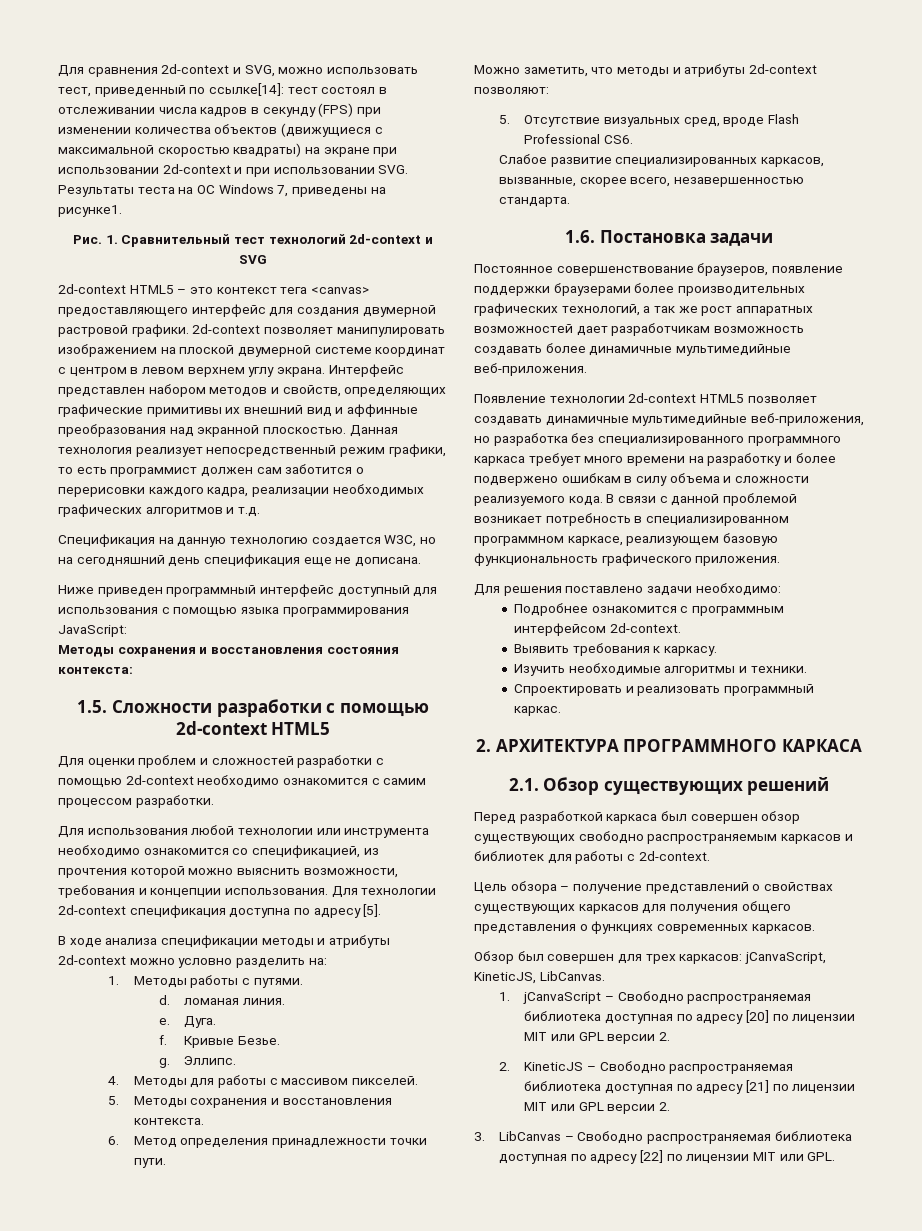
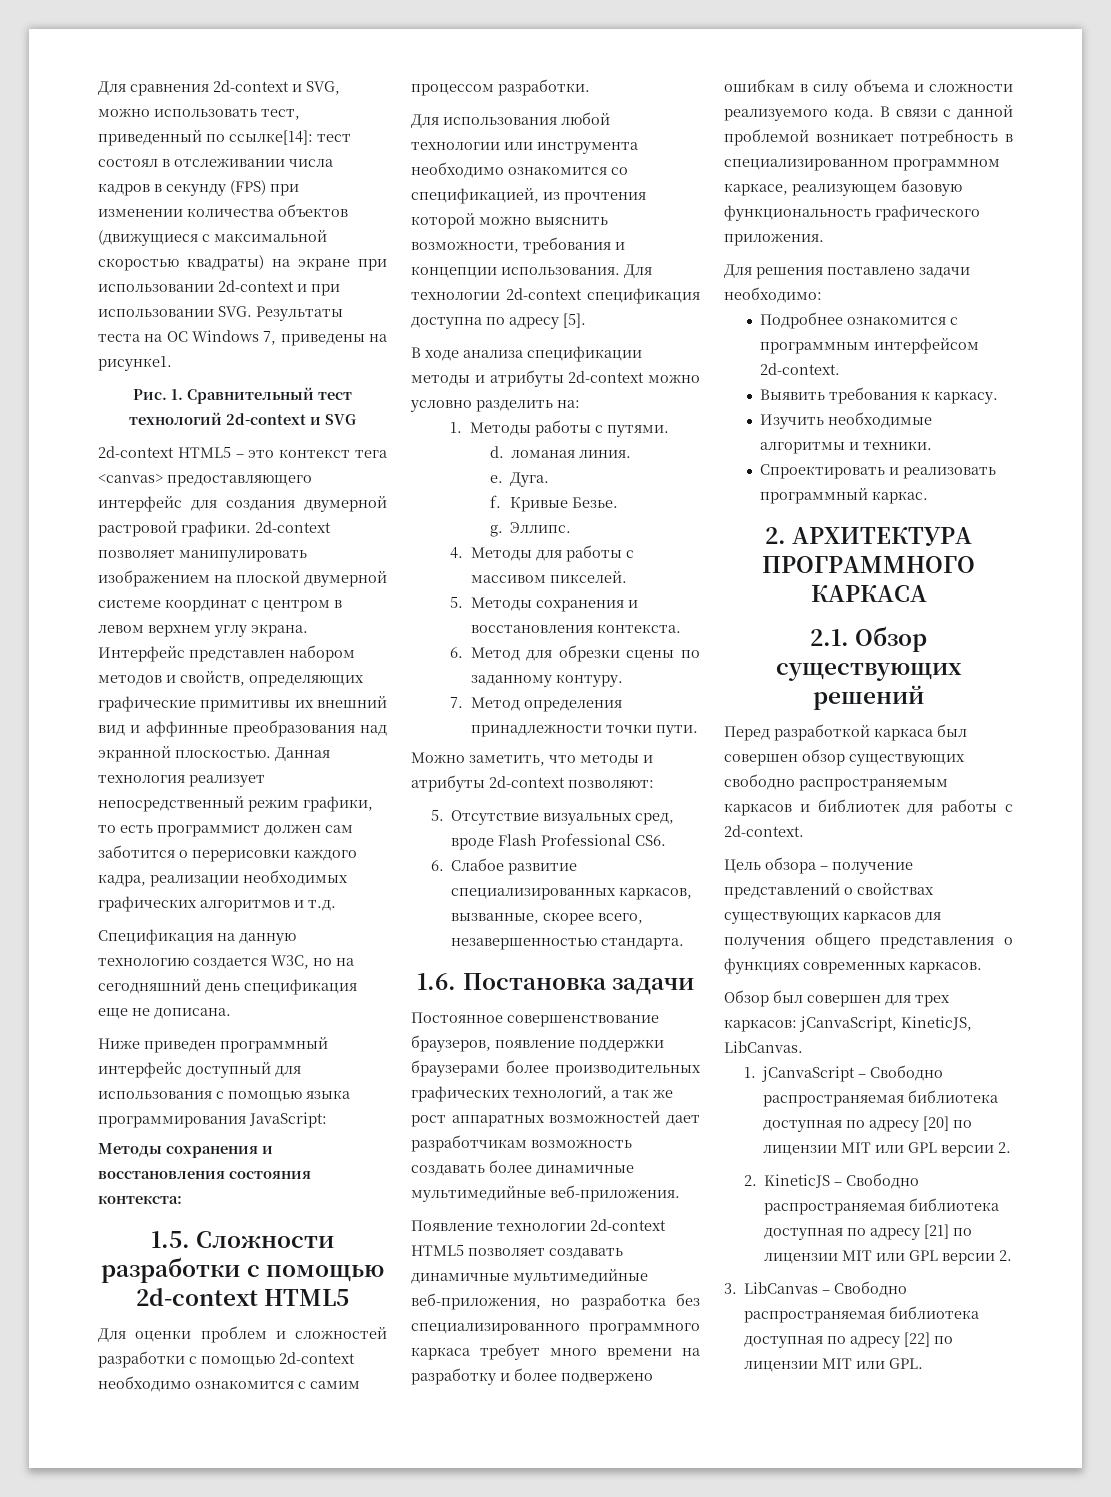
- 6. Метод определения принадлежности точки пути.
+ 6. Метод для обрезки сцены по заданному контуру.
+ 7. Метод определения принадлежности точки пути.
- Слабое развитие специализированных каркасов, вызванные, скорее всего, незавершенностью стандарта.
+ 6. Слабое развитие специализированных каркасов, вызванные, скорее всего, незавершенностью стандарта.

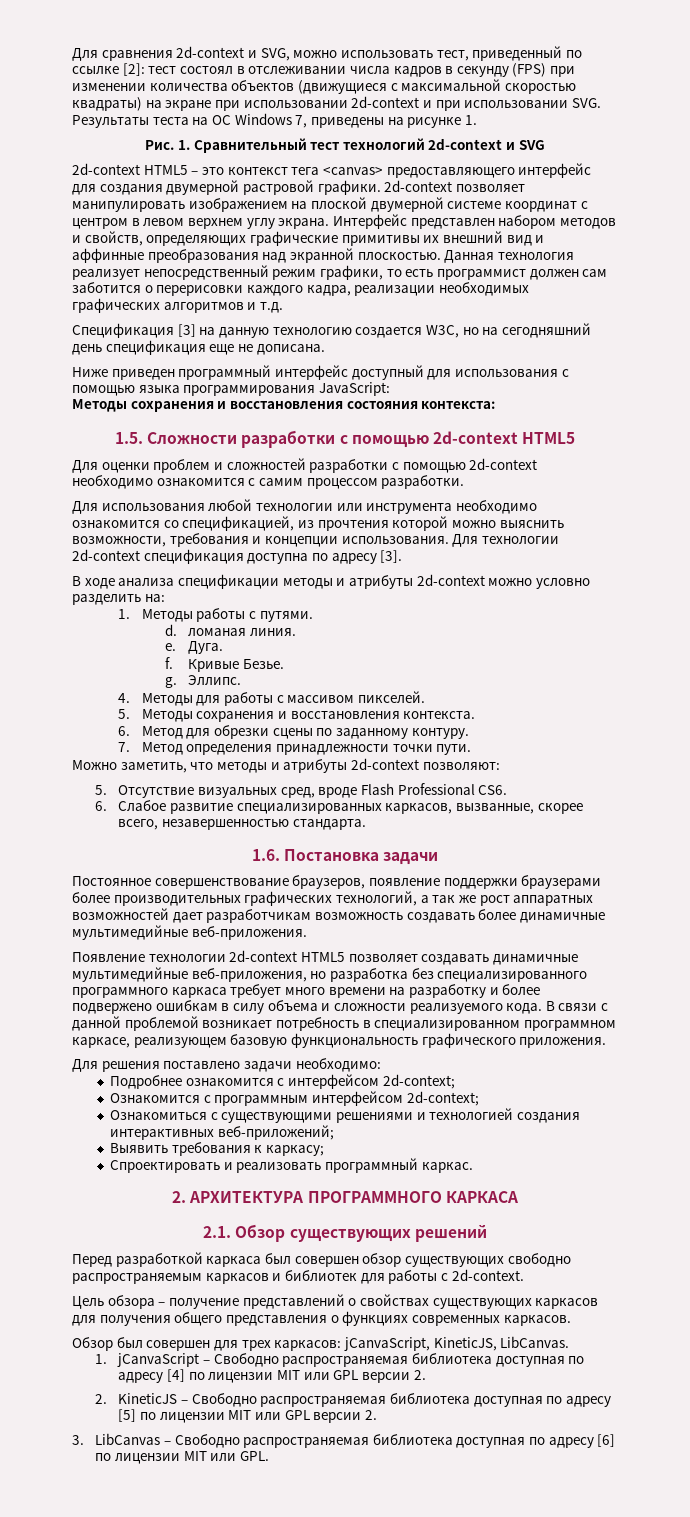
- Для сравнения 2d-context и SVG, можно использовать тест, приведенный по ссылке[14]: тест состоял в отслеживании числа кадров в секунду (FPS) при изменении количества объектов (движущиеся с максимальной скоростью квадраты) на экране при использовании 2d-context и при использовании SVG. Результаты теста на ОС Windows 7, приведены на рисунке1.
+ Для сравнения 2d-context и SVG, можно использовать тест, приведенный по ссылке [2]: тест состоял в отслеживании числа кадров в секунду (FPS) при изменении количества объектов (движущиеся с максимальной скоростью квадраты) на экране при использовании 2d-context и при использовании SVG. Результаты теста на ОС Windows 7, приведены на рисунке 1.
- Спецификация на данную технологию создается W3C, но на сегодняшний день спецификация еще не дописана.
+ Спецификация [3] на данную технологию создается W3C, но на сегодняшний день спецификация еще не дописана.
- Для технологии 2d-context спецификация доступна по адресу [5].
+ Для технологии 2d-context спецификация доступна по адресу [3].
- Подробнее ознакомится с программным интерфейсом 2d-context.
- Выявить требования к каркасу.
- Изучить необходимые алгоритмы и техники.
+ Подробнее ознакомится с интерфейсом 2d-context;
+ Ознакомится с программным интерфейсом 2d-context;
+ Ознакомиться с существующими решениями и технологией создания интерактивных веб-приложений;
+ Выявить требования к каркасу;
- 1. jCanvaScript – Свободно распространяемая библиотека доступная по адресу [20] по лицензии MIT или GPL версии 2.
+ 1. jCanvaScript – Свободно распространяемая библиотека доступная по адресу [4] по лицензии MIT или GPL версии 2.
- 2. KineticJS – Свободно распространяемая библиотека доступная по адресу [21] по лицензии MIT или GPL версии 2.
+ 2. KineticJS – Свободно распространяемая библиотека доступная по адресу [5] по лицензии MIT или GPL версии 2.
- 3. LibCanvas – Свободно распространяемая библиотека доступная по адресу [22] по лицензии MIT или GPL.
+ 3. LibCanvas – Свободно распространяемая библиотека доступная по адресу [6] по лицензии MIT или GPL.

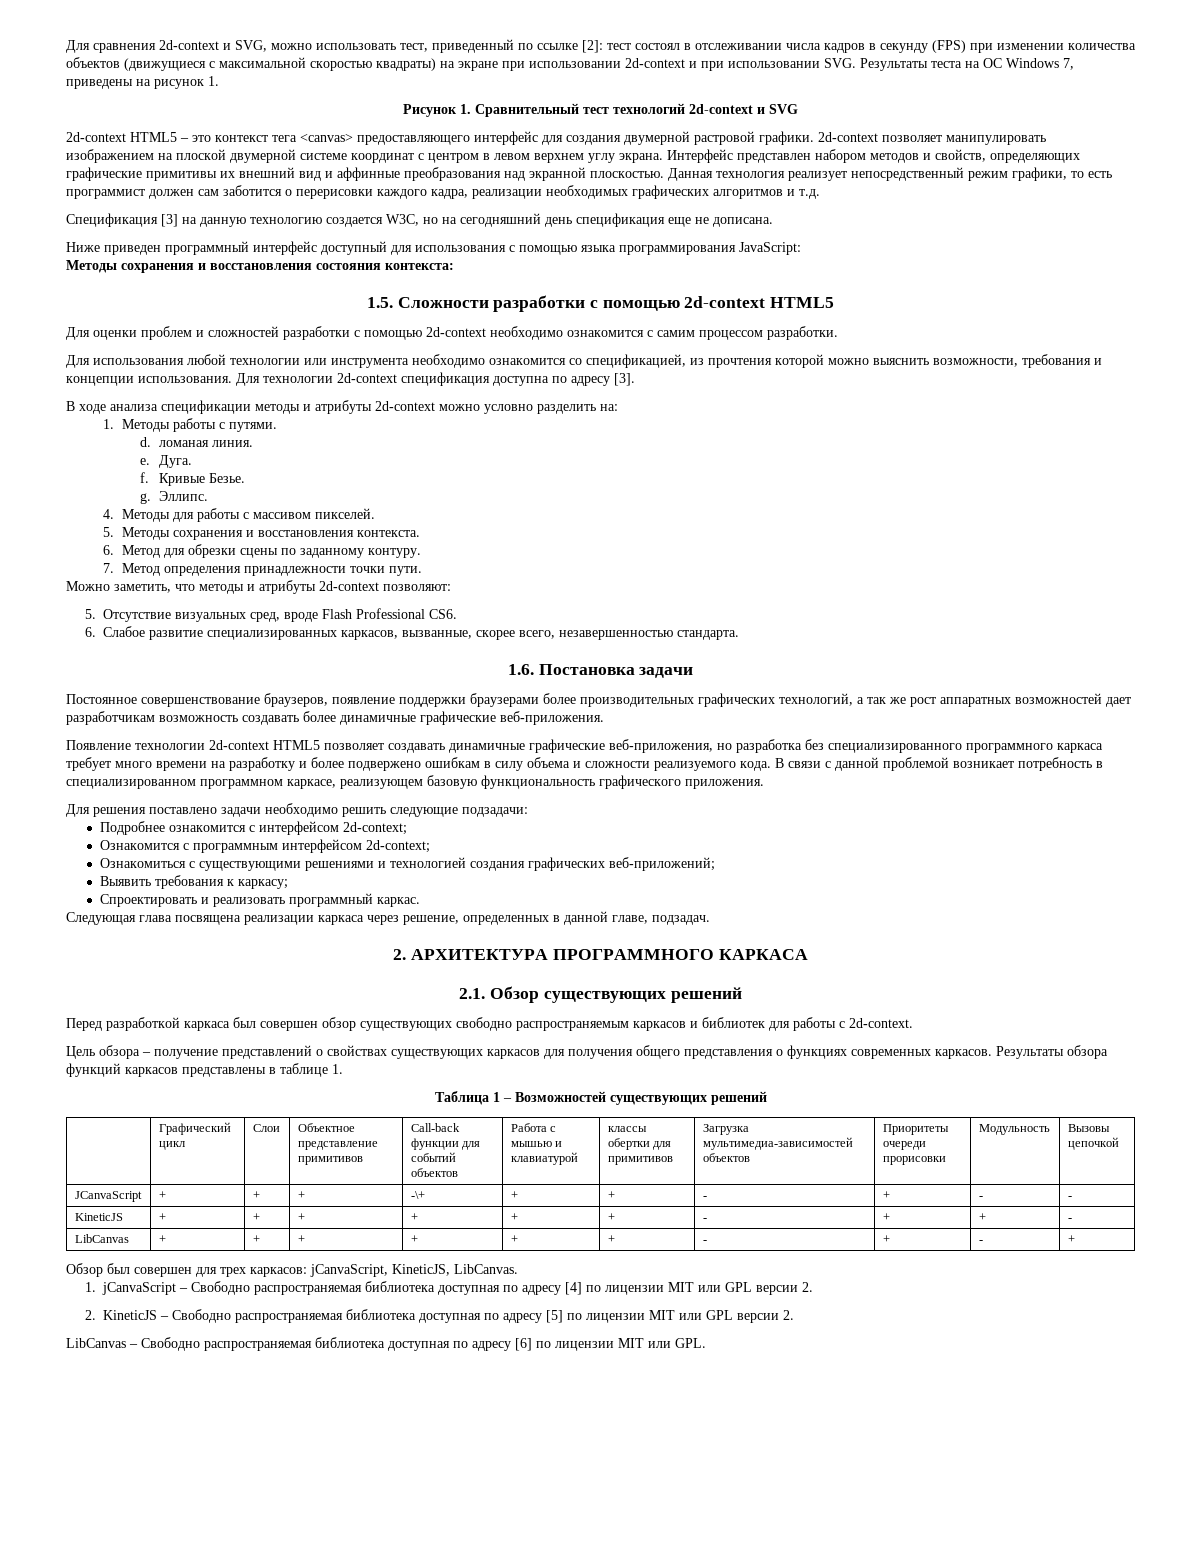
- Для сравнения 2d-context и SVG, можно использовать тест, приведенный по ссылке [2]: тест состоял в отслеживании числа кадров в секунду (FPS) при изменении количества объектов (движущиеся с максимальной скоростью квадраты) на экране при использовании 2d-context и при использовании SVG. Результаты теста на ОС Windows 7, приведены на рисунке 1.
- Рис. 1. Сравнительный тест технологий 2d-context и SVG
+ Для сравнения 2d-context и SVG, можно использовать тест, приведенный по ссылке [2]: тест состоял в отслеживании числа кадров в секунду (FPS) при изменении количества объектов (движущиеся с максимальной скоростью квадраты) на экране при использовании 2d-context и при использовании SVG. Результаты теста на ОС Windows 7, приведены на рисунок 1.
+ Рисунок 1. Сравнительный тест технологий 2d-context и SVG
- Постоянное совершенствование браузеров, появление поддержки браузерами более производительных графических технологий, а так же рост аппаратных возможностей дает разработчикам возможность создавать более динамичные мультимедийные веб-приложения.
+ Постоянное совершенствование браузеров, появление поддержки браузерами более производительных графических технологий, а так же рост аппаратных возможностей дает разработчикам возможность создавать более динамичные графические веб-приложения.
- Появление технологии 2d-context HTML5 позволяет создавать динамичные мультимедийные веб-приложения, но разработка без специализированного программного каркаса требует много времени на разработку и более подвержено ошибкам в силу объема и сложности реализуемого кода.
+ Появление технологии 2d-context HTML5 позволяет создавать динамичные графические веб-приложения, но разработка без специализированного программного каркаса требует много времени на разработку и более подвержено ошибкам в силу объема и сложности реализуемого кода.
- Для решения поставлено задачи необходимо:
+ Для решения поставлено задачи необходимо решить следующие подзадачи:
- Ознакомиться с существующими решениями и технологией создания интерактивных веб-приложений;
+ Ознакомиться с существующими решениями и технологией создания графических веб-приложений;
+ Следующая глава посвящена реализации каркаса через решение, определенных в данной главе, подзадач.
+ Результаты обзора функций каркасов представлены в таблице 1.
+ Таблица 1 – Возможностей существующих решений
+ | Графический цикл | Слои | Объектное представление примитивов | Call-back функции для событий объектов | Работа с мышью и клавиатурой | классы обертки для примитивов | Загрузка мультимедиа-зависимостей объектов | Приоритеты очереди прорисовки | Модульность | Вызовы цепочкой
+ JCanvaScript | + | + | + | -\+ | + | + | - | + | - | -
+ KineticJS | + | + | + | + | + | + | - | + | + | -
+ LibCanvas | + | + | + | + | + | + | - | + | - | +
- 3. LibCanvas – Свободно распространяемая библиотека доступная по адресу [6] по лицензии MIT или GPL.
+ LibCanvas – Свободно распространяемая библиотека доступная по адресу [6] по лицензии MIT или GPL.

